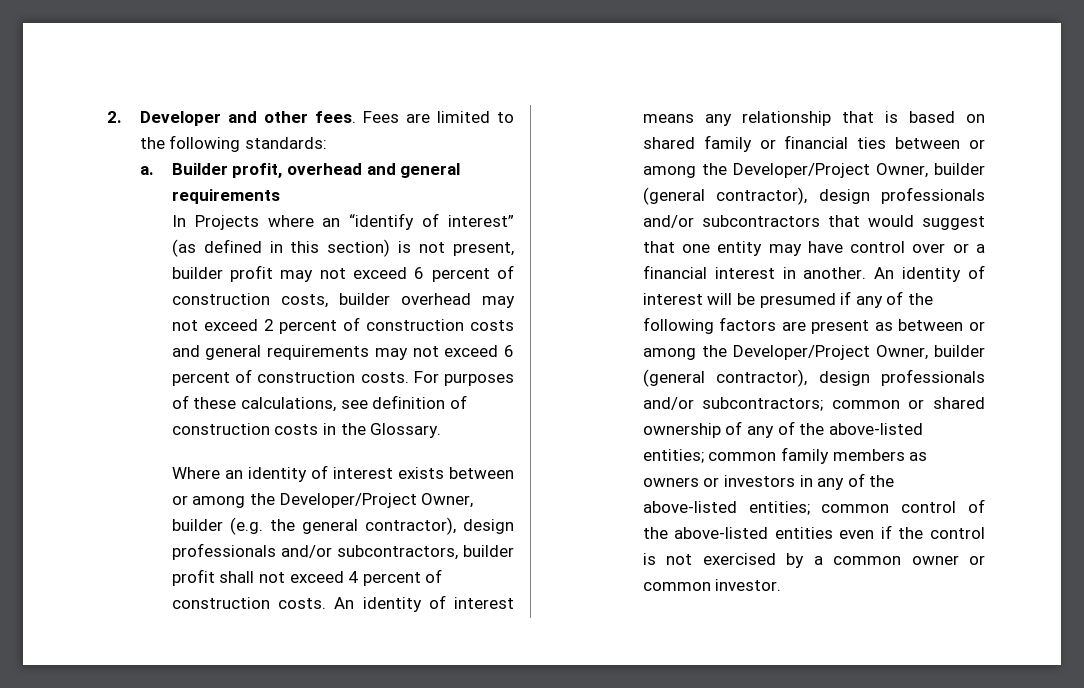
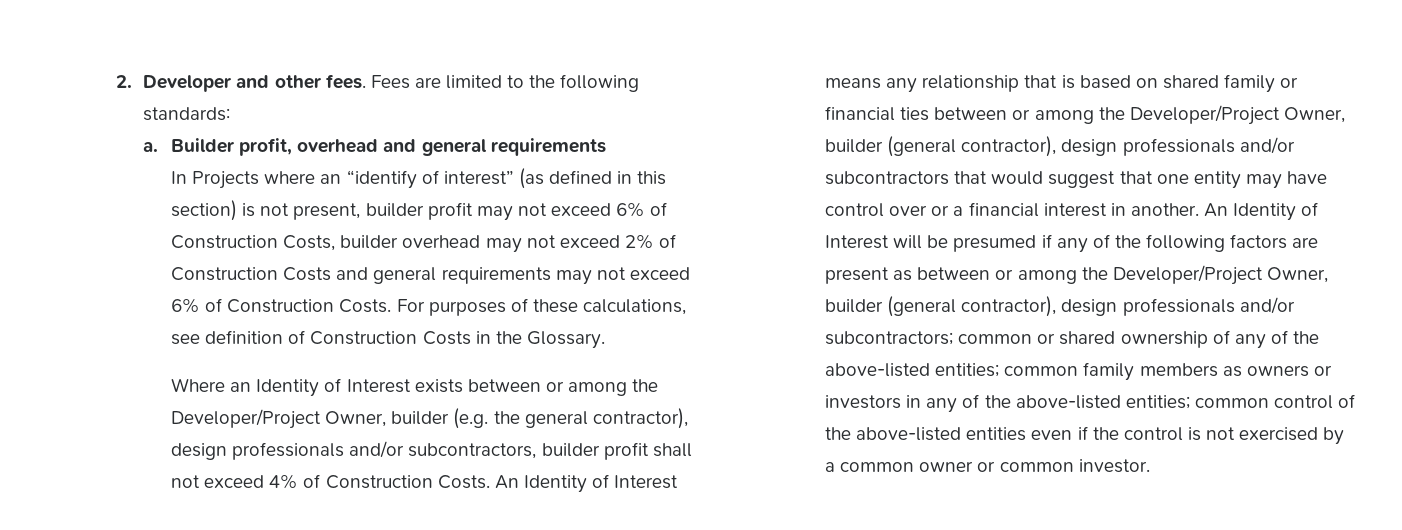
- In Projects where an “identify of interest” (as defined in this section) is not present, builder profit may not exceed 6 percent of construction costs, builder overhead may not exceed 2 percent of construction costs and general requirements may not exceed 6 percent of construction costs.
+ In Projects where an “identify of interest” (as defined in this section) is not present, builder profit may not exceed 6% of Construction Costs, builder overhead may not exceed 2% of Construction Costs and general requirements may not exceed 6% of Construction Costs.
- For purposes of these calculations, see definition of construction costs in the Glossary.
+ For purposes of these calculations, see definition of Construction Costs in the Glossary.
- Where an identity of interest exists between or among the Developer/Project Owner, builder (e.g. the general contractor), design professionals and/or subcontractors, builder profit shall not exceed 4 percent of construction costs. An identity of interest means any relationship that is based on shared family or financial ties between or among the Developer/Project Owner, builder (general contractor), design professionals and/or subcontractors that would suggest that one entity may have control over or a financial interest in another.
+ Where an Identity of Interest exists between or among the Developer/Project Owner, builder (e.g. the general contractor), design professionals and/or subcontractors, builder profit shall not exceed 4% of Construction Costs. An Identity of Interest means any relationship that is based on shared family or financial ties between or among the Developer/Project Owner, builder (general contractor), design professionals and/or subcontractors that would suggest that one entity may have control over or a financial interest in another.
- An identity of interest will be presumed if any of the following factors are present as between or among the Developer/Project Owner, builder (general contractor), design professionals and/or subcontractors;
+ An Identity of Interest will be presumed if any of the following factors are present as between or among the Developer/Project Owner, builder (general contractor), design professionals and/or subcontractors;

